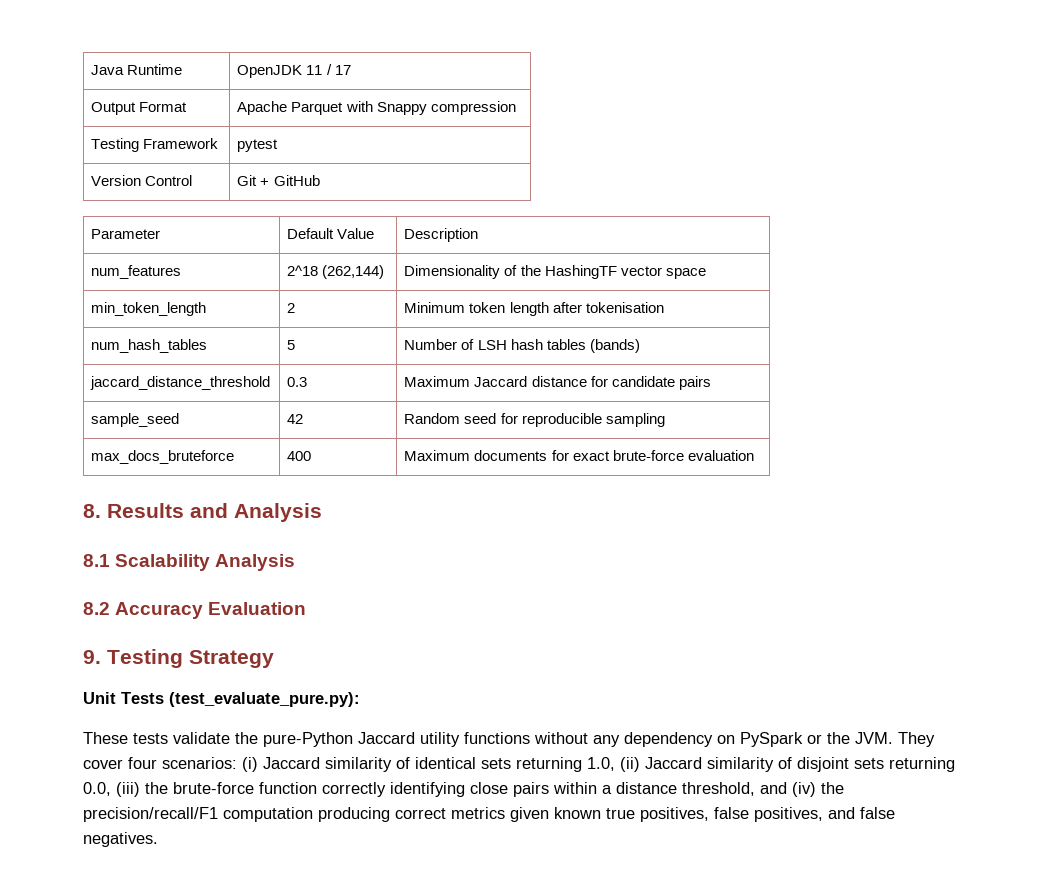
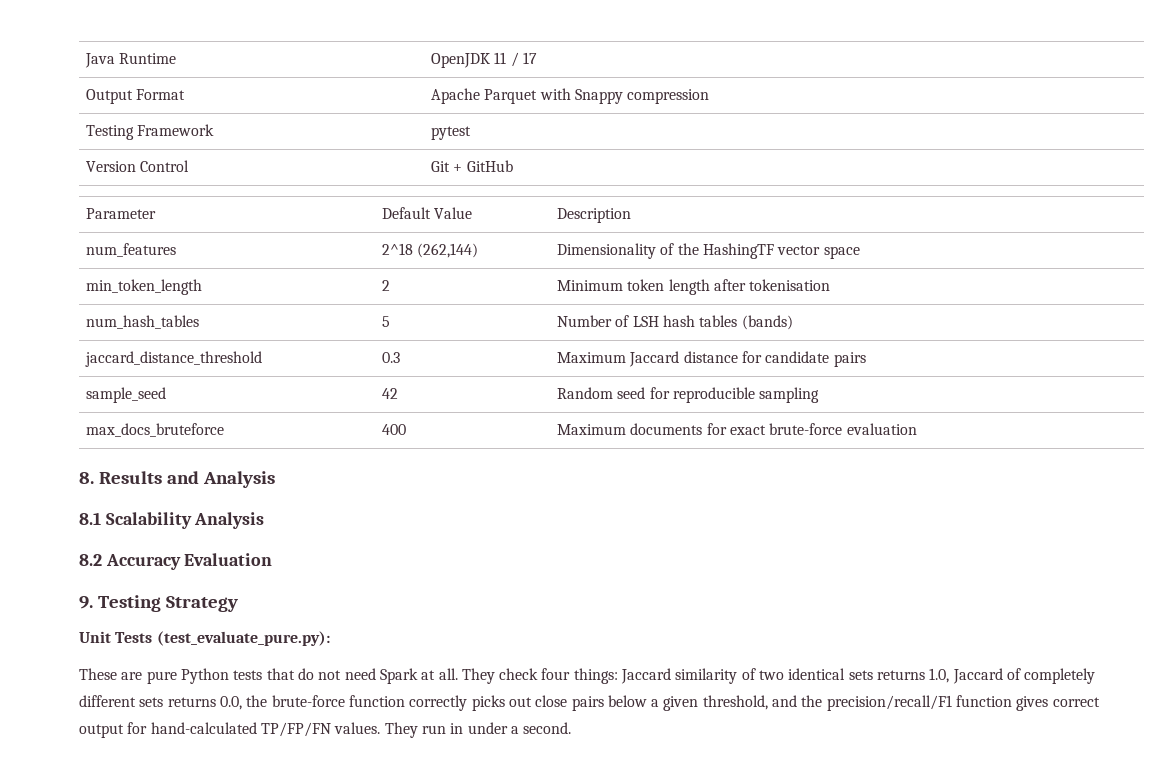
- These tests validate the pure-Python Jaccard utility functions without any dependency on PySpark or the JVM. They cover four scenarios: (i) Jaccard similarity of identical sets returning 1.0, (ii) Jaccard similarity of disjoint sets returning 0.0, (iii) the brute-force function correctly identifying close pairs within a distance threshold, and (iv) the precision/recall/F1 computation producing correct metrics given known true positives, false positives, and false negatives.
+ These are pure Python tests that do not need Spark at all. They check four things: Jaccard similarity of two identical sets returns 1.0, Jaccard of completely different sets returns 0.0, the brute-force function correctly picks out close pairs below a given threshold, and the precision/recall/F1 function gives correct output for hand-calculated TP/FP/FN values. They run in under a second.

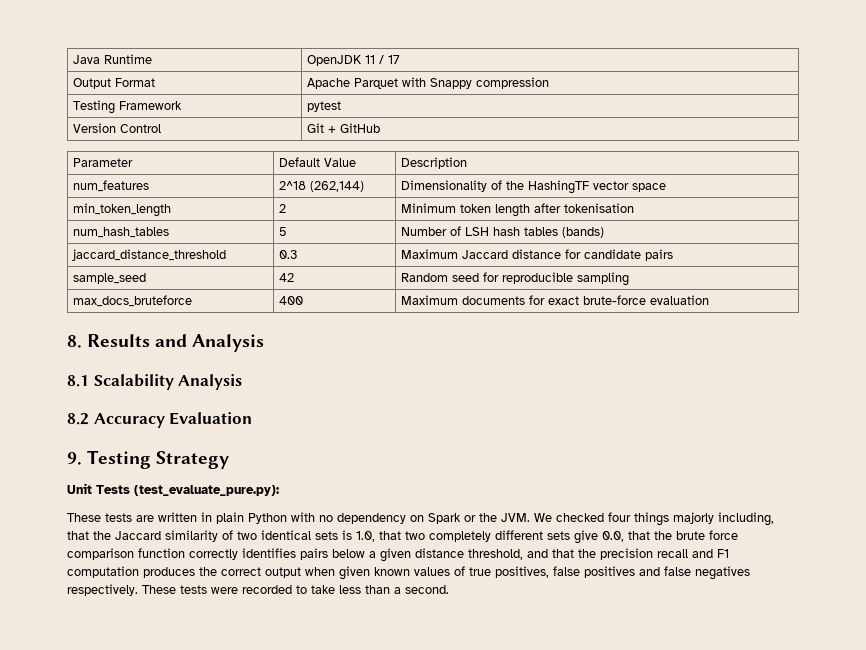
- These are pure Python tests that do not need Spark at all. They check four things: Jaccard similarity of two identical sets returns 1.0, Jaccard of completely different sets returns 0.0, the brute-force function correctly picks out close pairs below a given threshold, and the precision/recall/F1 function gives correct output for hand-calculated TP/FP/FN values. They run in under a second.
+ These tests are written in plain Python with no dependency on Spark or the JVM. We checked four things majorly including, that the Jaccard similarity of two identical sets is 1.0, that two completely different sets give 0.0, that the brute force comparison function correctly identifies pairs below a given distance threshold, and that the precision recall and F1 computation produces the correct output when given known values of true positives, false positives and false negatives respectively. These tests were recorded to take less than a second.

